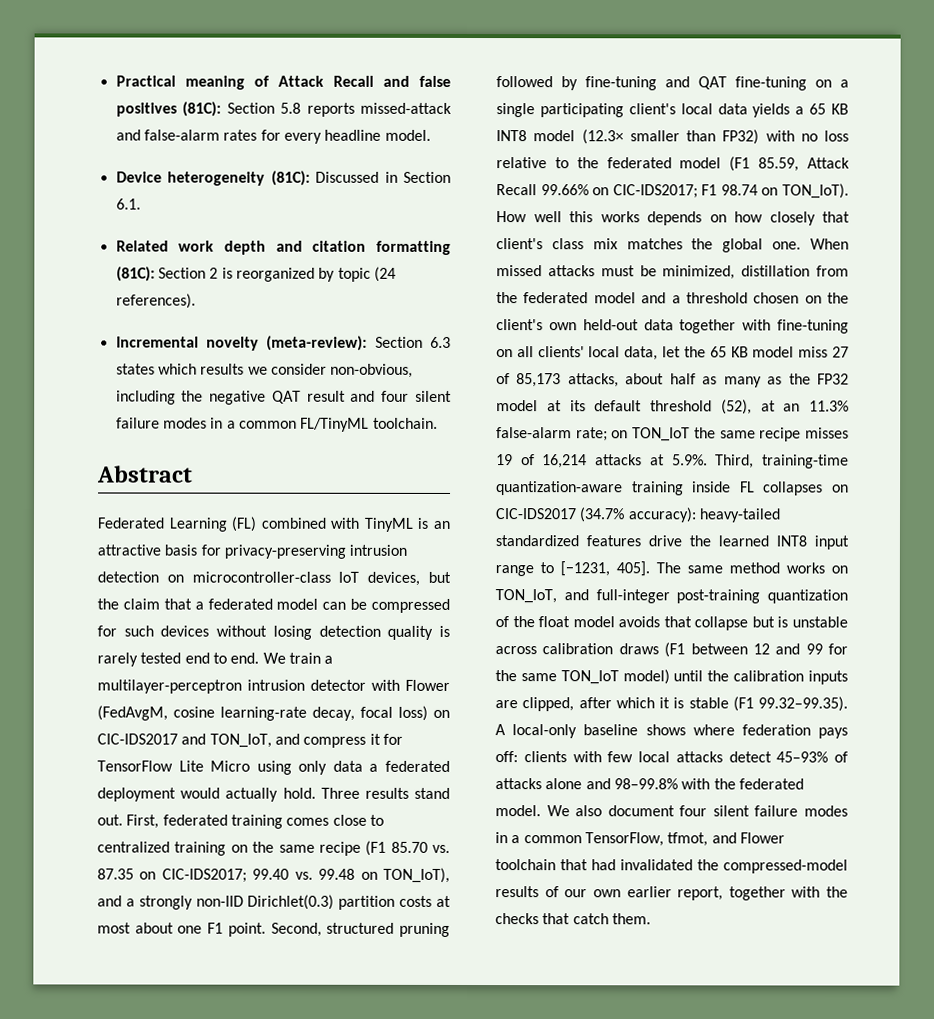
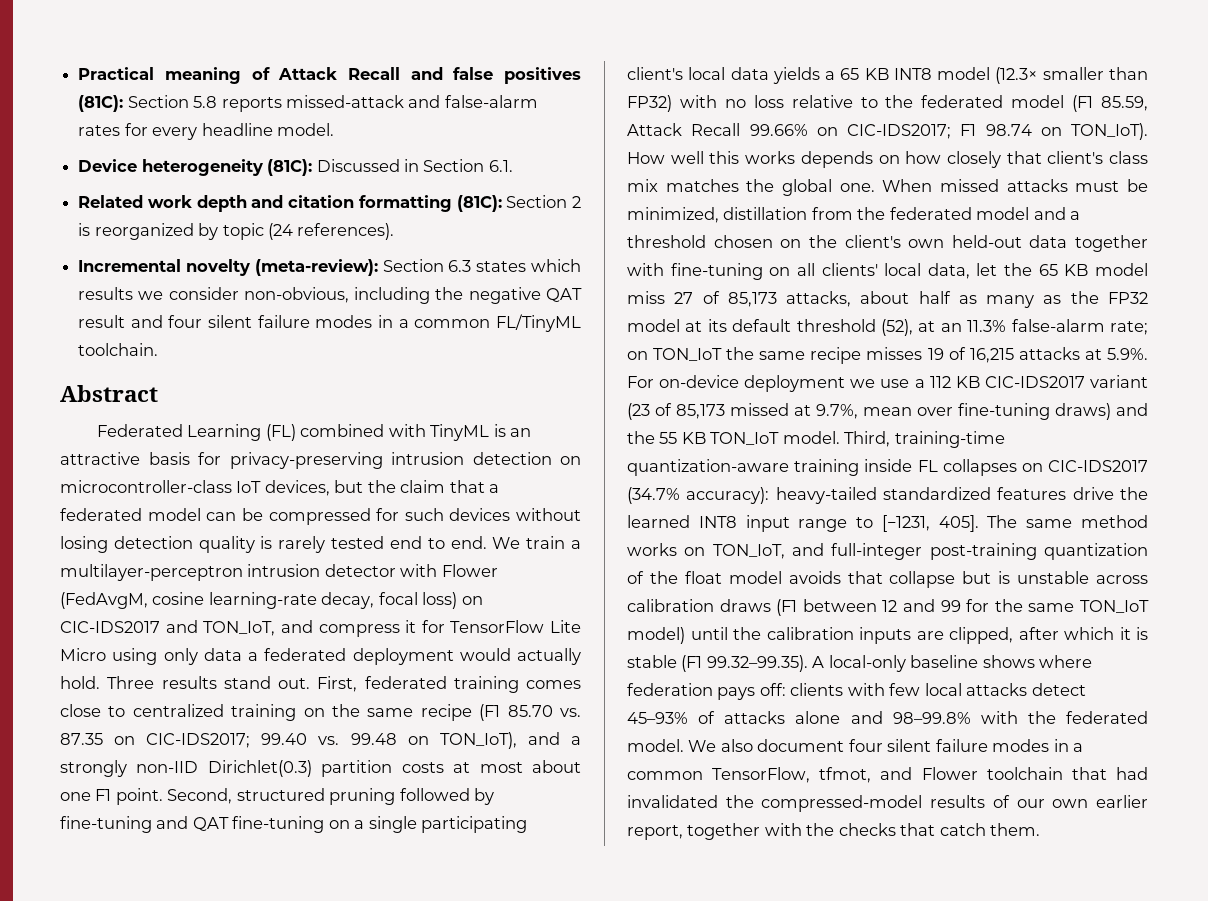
- on TON_IoT the same recipe misses 19 of 16,214 attacks at 5.9%. Third, training-time quantization-aware training inside FL collapses on CIC-IDS2017 (34.7% accuracy):
+ on TON_IoT the same recipe misses 19 of 16,215 attacks at 5.9%. For on-device deployment we use a 112 KB CIC-IDS2017 variant (23 of 85,173 missed at 9.7%, mean over fine-tuning draws) and the 55 KB TON_IoT model. Third, training-time quantization-aware training inside FL collapses on CIC-IDS2017 (34.7% accuracy):

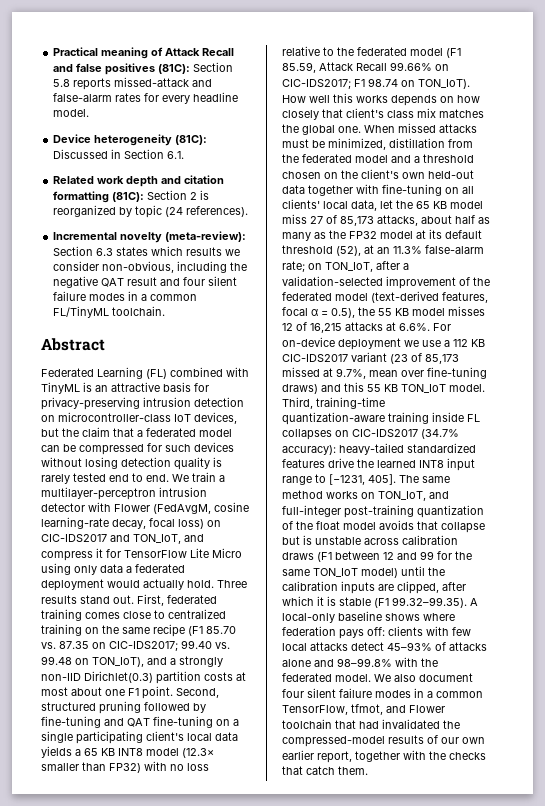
- on TON_IoT the same recipe misses 19 of 16,215 attacks at 5.9%. For on-device deployment we use a 112 KB CIC-IDS2017 variant (23 of 85,173 missed at 9.7%, mean over fine-tuning draws) and the 55 KB TON_IoT model.
+ on TON_IoT, after a validation-selected improvement of the federated model (text-derived features, focal α = 0.5), the 55 KB model misses 12 of 16,215 attacks at 6.6%. For on-device deployment we use a 112 KB CIC-IDS2017 variant (23 of 85,173 missed at 9.7%, mean over fine-tuning draws) and this 55 KB TON_IoT model.

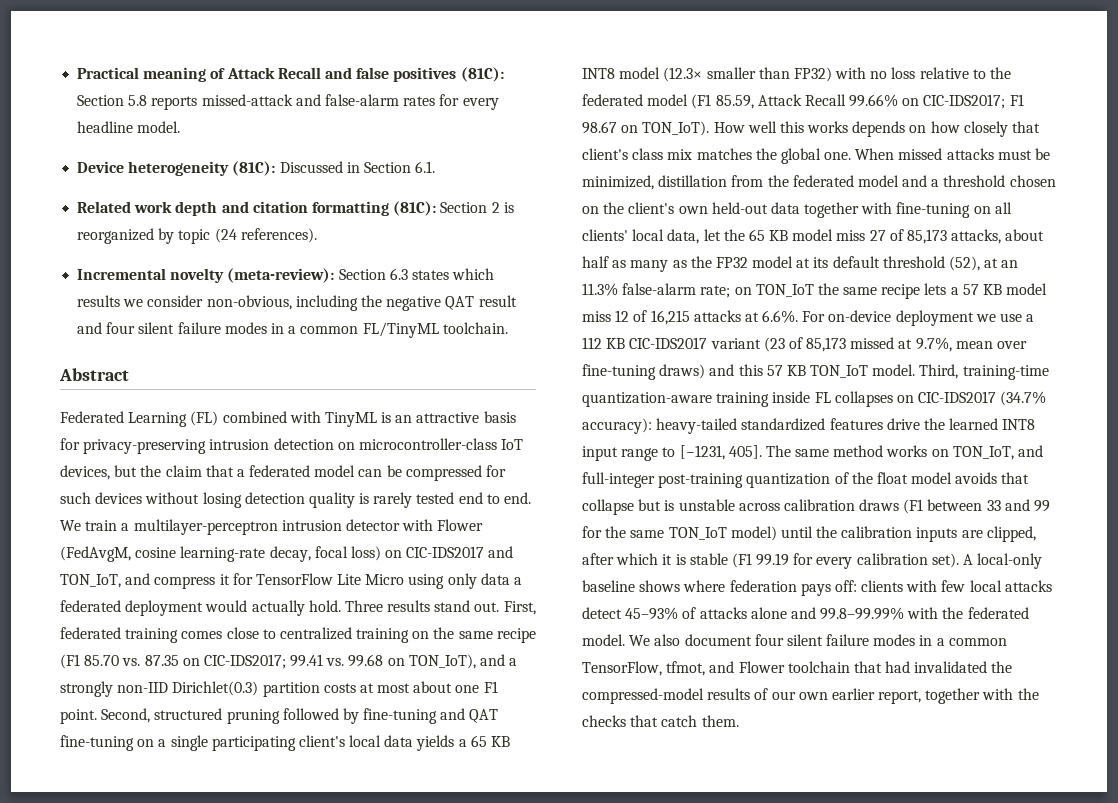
- First, federated training comes close to centralized training on the same recipe (F1 85.70 vs. 87.35 on CIC-IDS2017; 99.40 vs. 99.48 on TON_IoT), and a strongly non-IID Dirichlet(0.3) partition costs at most about one F1 point.
+ First, federated training comes close to centralized training on the same recipe (F1 85.70 vs. 87.35 on CIC-IDS2017; 99.41 vs. 99.68 on TON_IoT), and a strongly non-IID Dirichlet(0.3) partition costs at most about one F1 point.
- Second, structured pruning followed by fine-tuning and QAT fine-tuning on a single participating client's local data yields a 65 KB INT8 model (12.3× smaller than FP32) with no loss relative to the federated model (F1 85.59, Attack Recall 99.66% on CIC-IDS2017; F1 98.74 on TON_IoT).
+ Second, structured pruning followed by fine-tuning and QAT fine-tuning on a single participating client's local data yields a 65 KB INT8 model (12.3× smaller than FP32) with no loss relative to the federated model (F1 85.59, Attack Recall 99.66% on CIC-IDS2017; F1 98.67 on TON_IoT).
- on TON_IoT, after a validation-selected improvement of the federated model (text-derived features, focal α = 0.5), the 55 KB model misses 12 of 16,215 attacks at 6.6%. For on-device deployment we use a 112 KB CIC-IDS2017 variant (23 of 85,173 missed at 9.7%, mean over fine-tuning draws) and this 55 KB TON_IoT model.
+ on TON_IoT the same recipe lets a 57 KB model miss 12 of 16,215 attacks at 6.6%. For on-device deployment we use a 112 KB CIC-IDS2017 variant (23 of 85,173 missed at 9.7%, mean over fine-tuning draws) and this 57 KB TON_IoT model.
- The same method works on TON_IoT, and full-integer post-training quantization of the float model avoids that collapse but is unstable across calibration draws (F1 between 12 and 99 for the same TON_IoT model) until the calibration inputs are clipped, after which it is stable (F1 99.32–99.35). A local-only baseline shows where federation pays off:
+ The same method works on TON_IoT, and full-integer post-training quantization of the float model avoids that collapse but is unstable across calibration draws (F1 between 33 and 99 for the same TON_IoT model) until the calibration inputs are clipped, after which it is stable (F1 99.19 for every calibration set). A local-only baseline shows where federation pays off:
- clients with few local attacks detect 45–93% of attacks alone and 98–99.8% with the federated model.
+ clients with few local attacks detect 45–93% of attacks alone and 99.8–99.99% with the federated model.

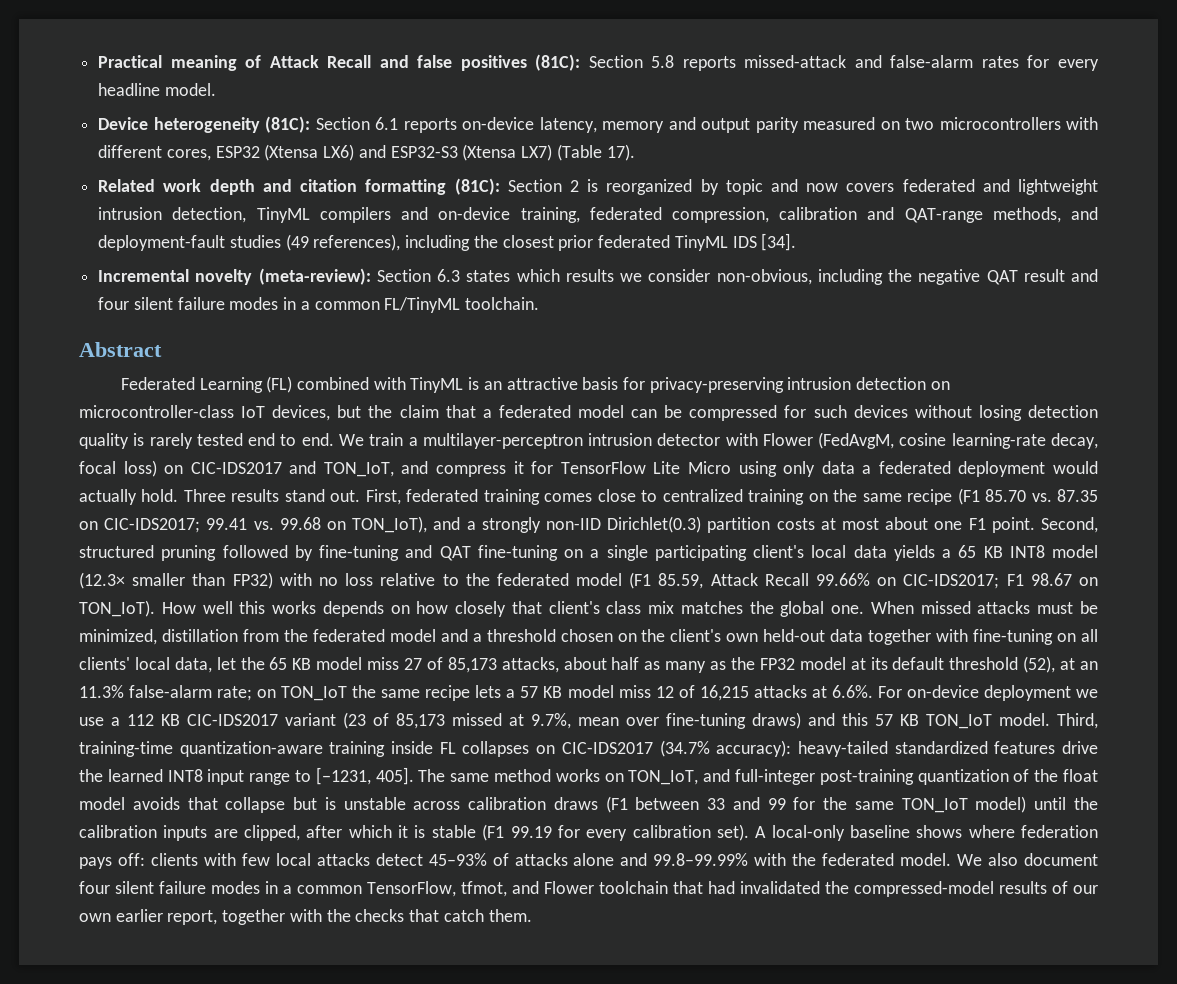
- Device heterogeneity (81C): Discussed in Section 6.1.
+ Device heterogeneity (81C): Section 6.1 reports on-device latency, memory and output parity measured on two microcontrollers with different cores, ESP32 (Xtensa LX6) and ESP32-S3 (Xtensa LX7) (Table 17).
- Related work depth and citation formatting (81C): Section 2 is reorganized by topic (24 references).
+ Related work depth and citation formatting (81C): Section 2 is reorganized by topic and now covers federated and lightweight intrusion detection, TinyML compilers and on-device training, federated compression, calibration and QAT-range methods, and deployment-fault studies (49 references), including the closest prior federated TinyML IDS [34].

